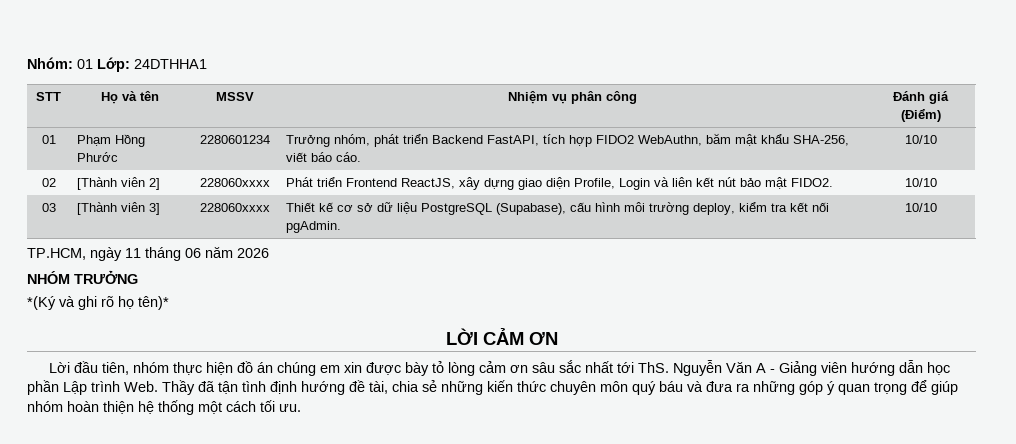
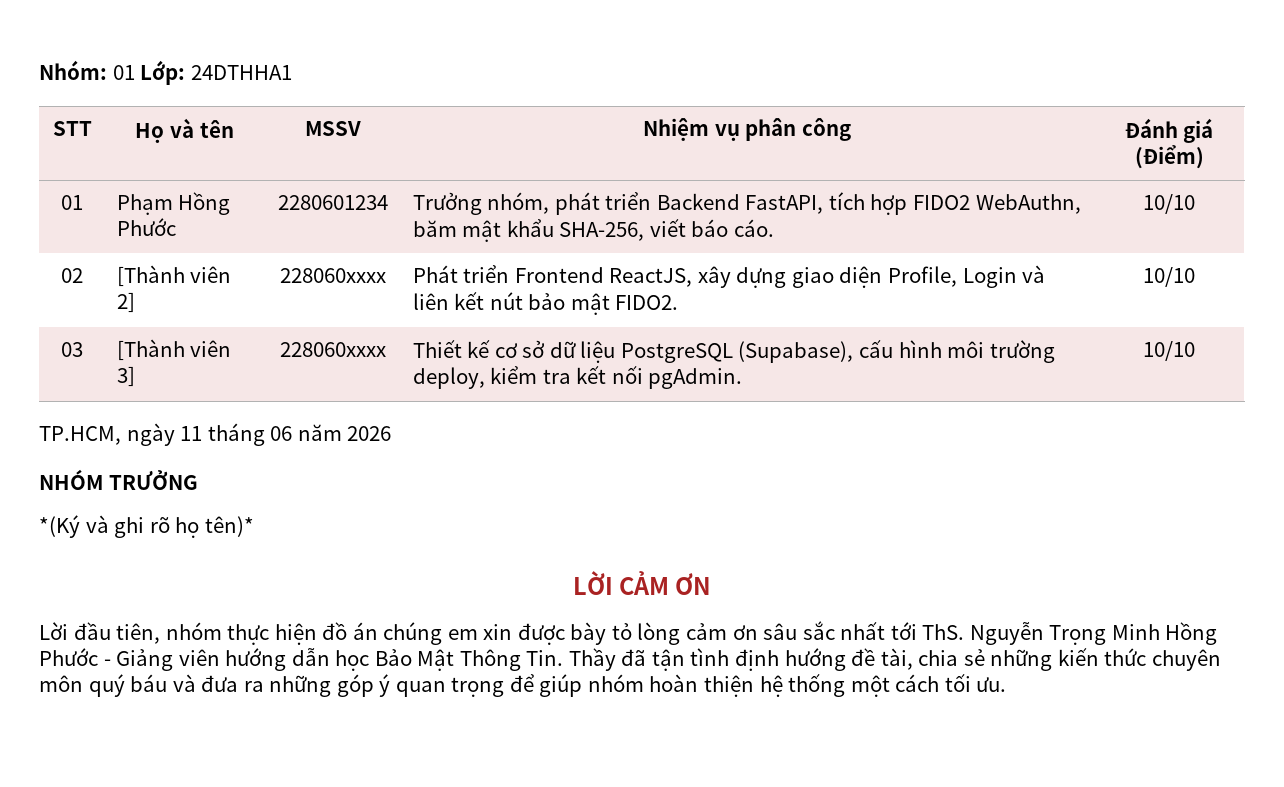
- Lời đầu tiên, nhóm thực hiện đồ án chúng em xin được bày tỏ lòng cảm ơn sâu sắc nhất tới ThS. Nguyễn Văn A - Giảng viên hướng dẫn học phần Lập trình Web. Thầy đã tận tình định hướng đề tài, chia sẻ những kiến thức chuyên môn quý báu và đưa ra những góp ý quan trọng để giúp nhóm hoàn thiện hệ thống một cách tối ưu.
+ Lời đầu tiên, nhóm thực hiện đồ án chúng em xin được bày tỏ lòng cảm ơn sâu sắc nhất tới ThS. Nguyễn Trọng Minh Hồng Phước - Giảng viên hướng dẫn học Bảo Mật Thông Tin. Thầy đã tận tình định hướng đề tài, chia sẻ những kiến thức chuyên môn quý báu và đưa ra những góp ý quan trọng để giúp nhóm hoàn thiện hệ thống một cách tối ưu.

